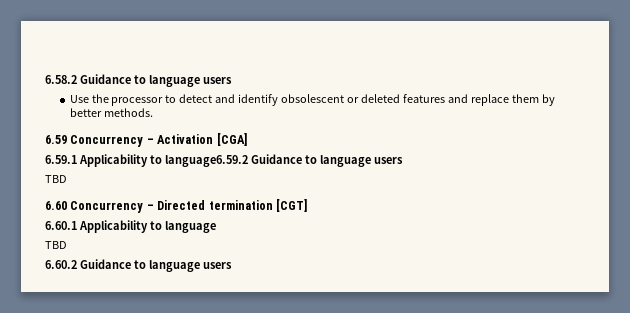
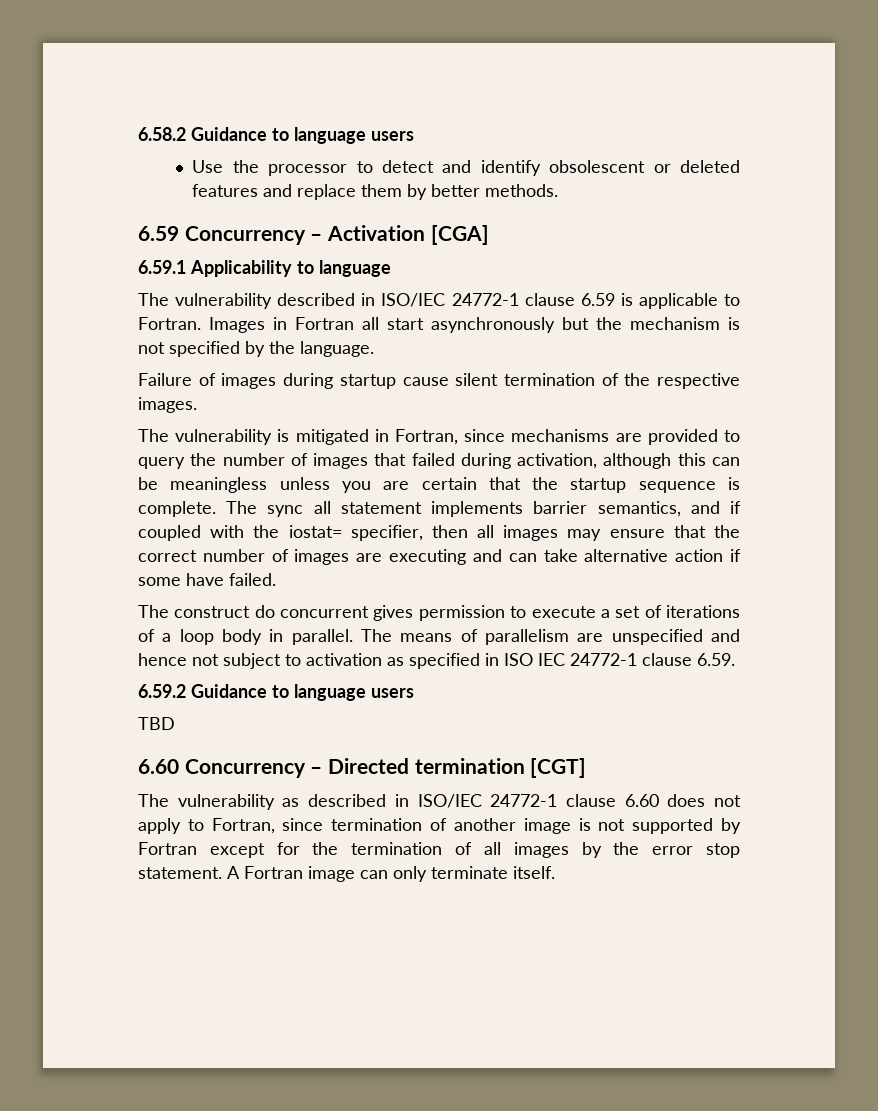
- 6.59.1 Applicability to language6.59.2 Guidance to language users
+ 6.59.1 Applicability to language
+ The vulnerability described in ISO/IEC 24772-1 clause 6.59 is applicable to Fortran. Images in Fortran all start asynchronously but the mechanism is not specified by the language.
+ Failure of images during startup cause silent termination of the respective images.
+ The vulnerability is mitigated in Fortran, since mechanisms are provided to query the number of images that failed during activation, although this can be meaningless unless you are certain that the startup sequence is complete. The sync all statement implements barrier semantics, and if coupled with the iostat= specifier, then all images may ensure that the correct number of images are executing and can take alternative action if some have failed.
+ The construct do concurrent gives permission to execute a set of iterations of a loop body in parallel. The means of parallelism are unspecified and hence not subject to activation as specified in ISO IEC 24772-1 clause 6.59.
+ 6.59.2 Guidance to language users
- 6.60.1 Applicability to language
- TBD
- 6.60.2 Guidance to language users
+ The vulnerability as described in ISO/IEC 24772-1 clause 6.60 does not apply to Fortran, since termination of another image is not supported by Fortran except for the termination of all images by the error stop statement. A Fortran image can only terminate itself.

